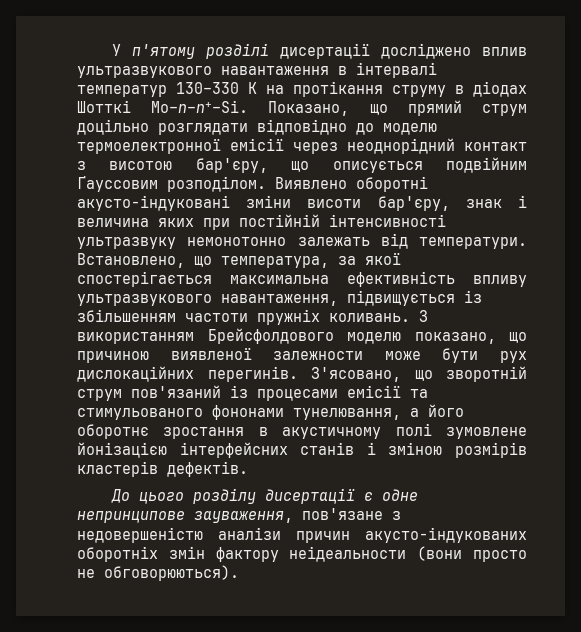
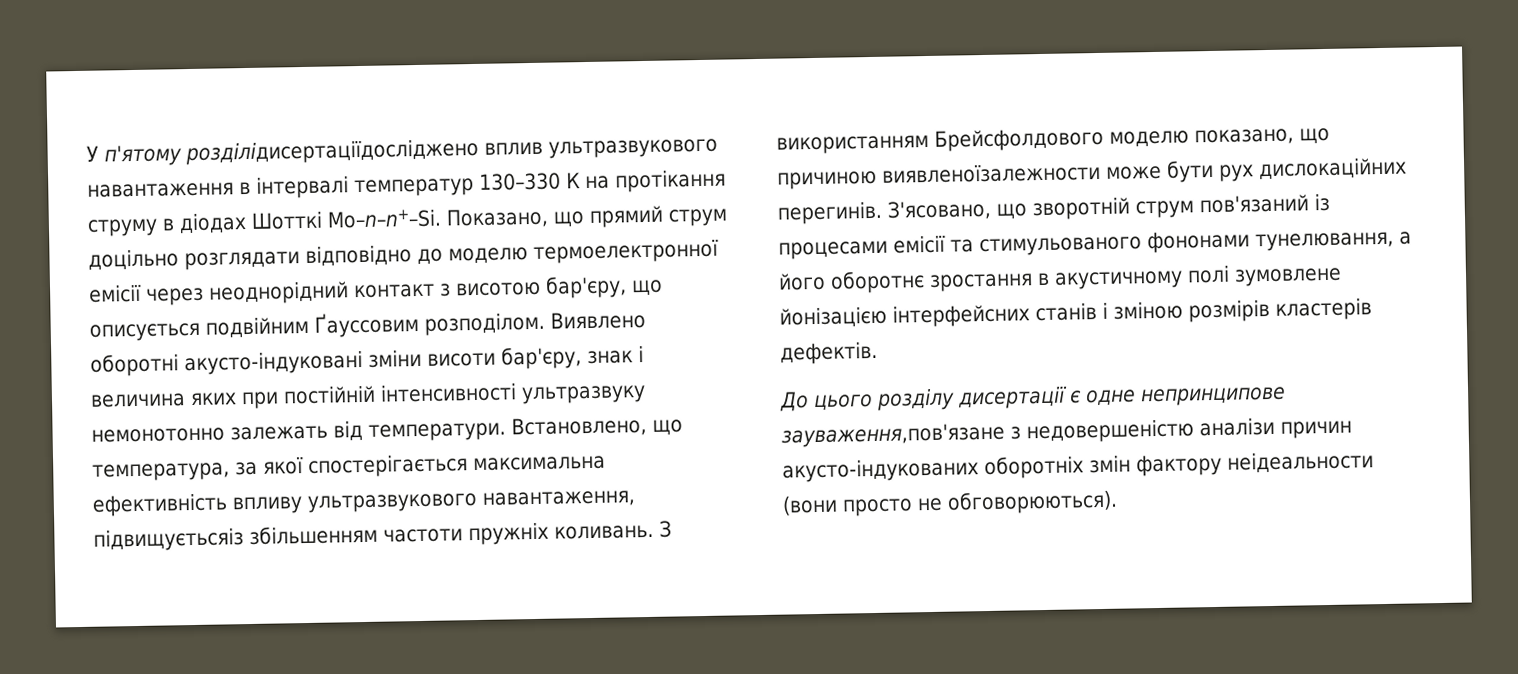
- У п'ятому розділі дисертації досліджено вплив ультразвукового навантаження в інтервалі температур 130–330 К на протікання струму в діодах Шотткі Mo–n–n+–Si.
+ У п'ятому розділідисертаціїдосліджено вплив ультразвукового навантаження в інтервалі температур 130–330 К на протікання струму в діодах Шотткі Mo–n–n+–Si.
- Встановлено, що температура, за якої спостерігається максимальна ефективність впливу ультразвукового навантаження, підвищується із збільшенням частоти пружніх коливань.
+ Встановлено, що температура, за якої спостерігається максимальна ефективність впливу ультразвукового навантаження, підвищуєтьсяіз збільшенням частоти пружніх коливань.
- З використанням Брейсфолдового моделю показано, що причиною виявленої залежности може бути рух дислокаційних перегинів.
+ З використанням Брейсфолдового моделю показано, що причиною виявленоїзалежности може бути рух дислокаційних перегинів.
- До цього розділу дисертації є одне непринципове зауваження, пов'язане з недовершеністю аналізи причин акусто-індукованих оборотніх змін фактору неідеальности (вони просто не обговорюються).
+ До цього розділу дисертації є одне непринципове зауваження,пов'язане з недовершеністю аналізи причин акусто-індукованих оборотніх змін фактору неідеальности (вони просто не обговорюються).

